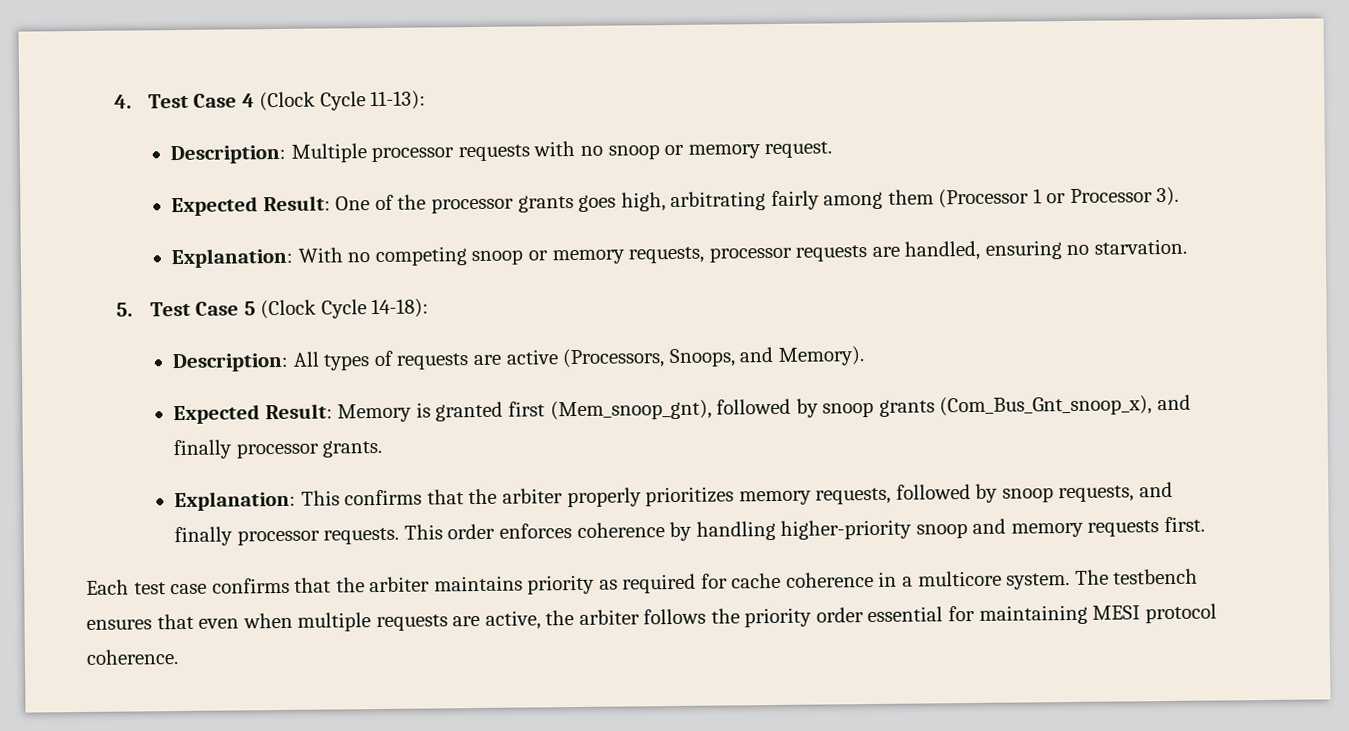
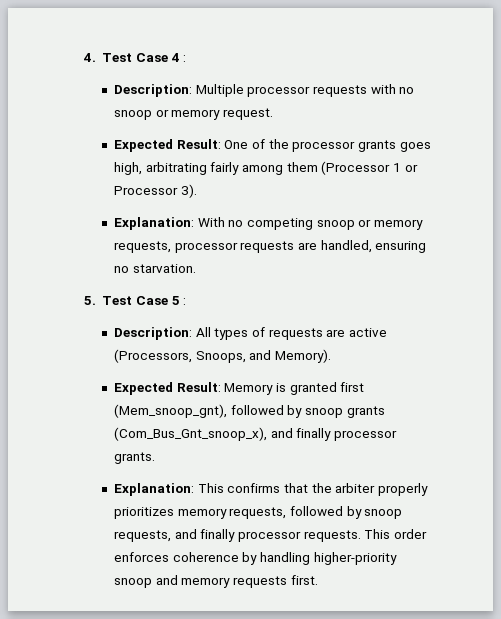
- 4. Test Case 4 (Clock Cycle 11-13):
+ 4. Test Case 4 :
- 5. Test Case 5 (Clock Cycle 14-18):
+ 5. Test Case 5 :
- Each test case confirms that the arbiter maintains priority as required for cache coherence in a multicore system. The testbench ensures that even when multiple requests are active, the arbiter follows the priority order essential for maintaining MESI protocol coherence.

